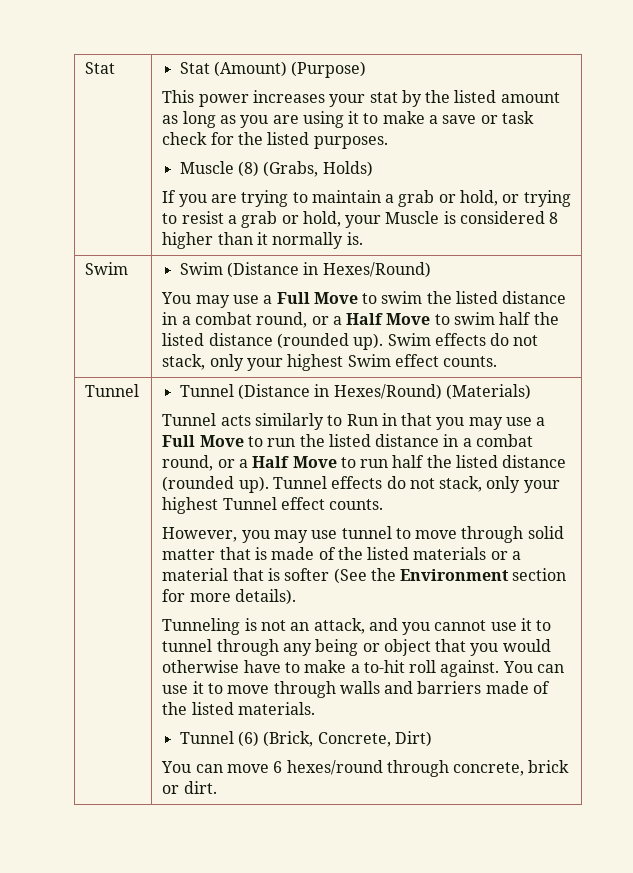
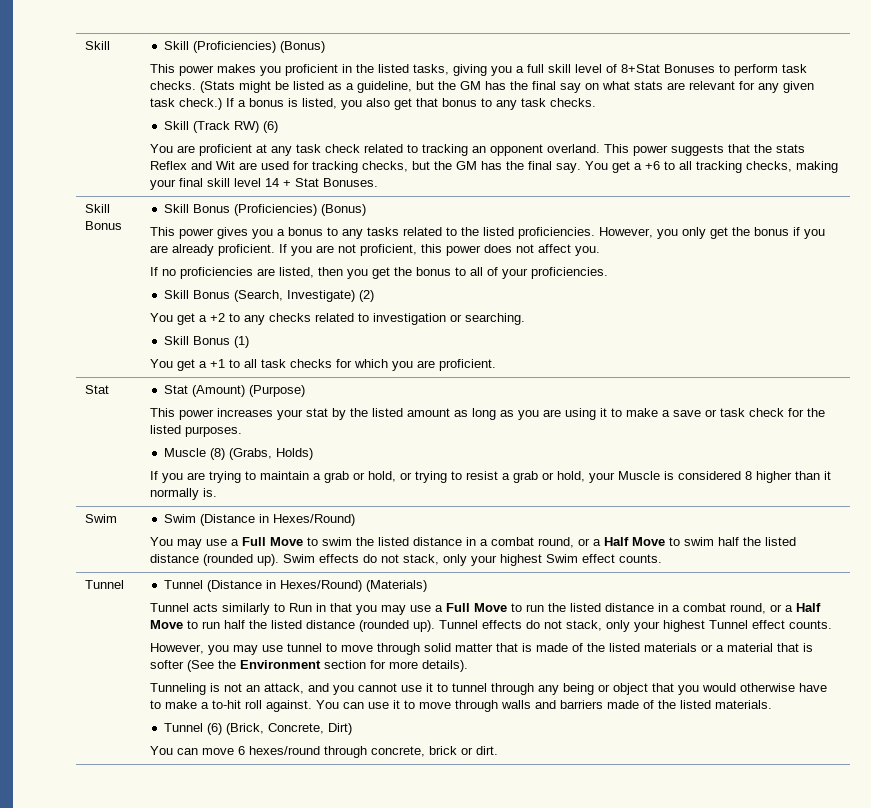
+ Skill | Skill (Proficiencies) (Bonus)
+ This power makes you proficient in the listed tasks, giving you a full skill level of 8+Stat Bonuses to perform task checks. (Stats might be listed as a guideline, but the GM has the final say on what stats are relevant for any given task check.) If a bonus is listed, you also get that bonus to any task checks.
+ Skill (Track RW) (6)
+ You are proficient at any task check related to tracking an opponent overland. This power suggests that the stats Reflex and Wit are used for tracking checks, but the GM has the final say. You get a +6 to all tracking checks, making your final skill level 14 + Stat Bonuses.
+ Skill Bonus | Skill Bonus (Proficiencies) (Bonus)
+ This power gives you a bonus to any tasks related to the listed proficiencies. However, you only get the bonus if you are already proficient. If you are not proficient, this power does not affect you.
+ If no proficiencies are listed, then you get the bonus to all of your proficiencies.
+ Skill Bonus (Search, Investigate) (2)
+ You get a +2 to any checks related to investigation or searching.
+ Skill Bonus (1)
+ You get a +1 to all task checks for which you are proficient.

